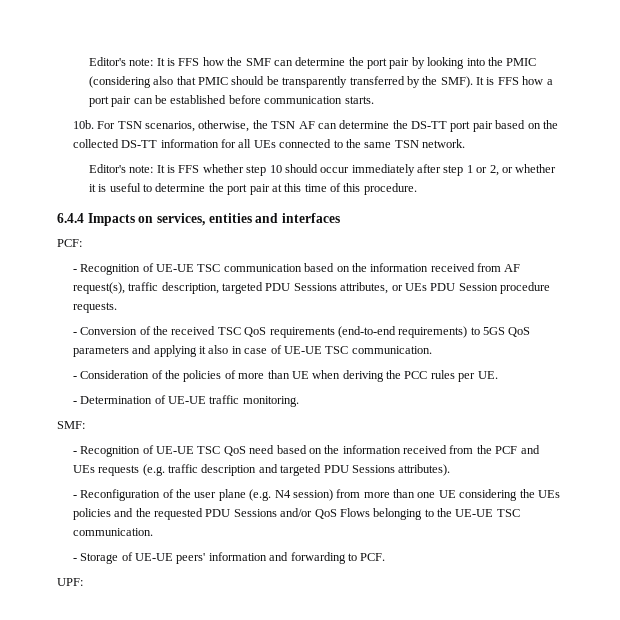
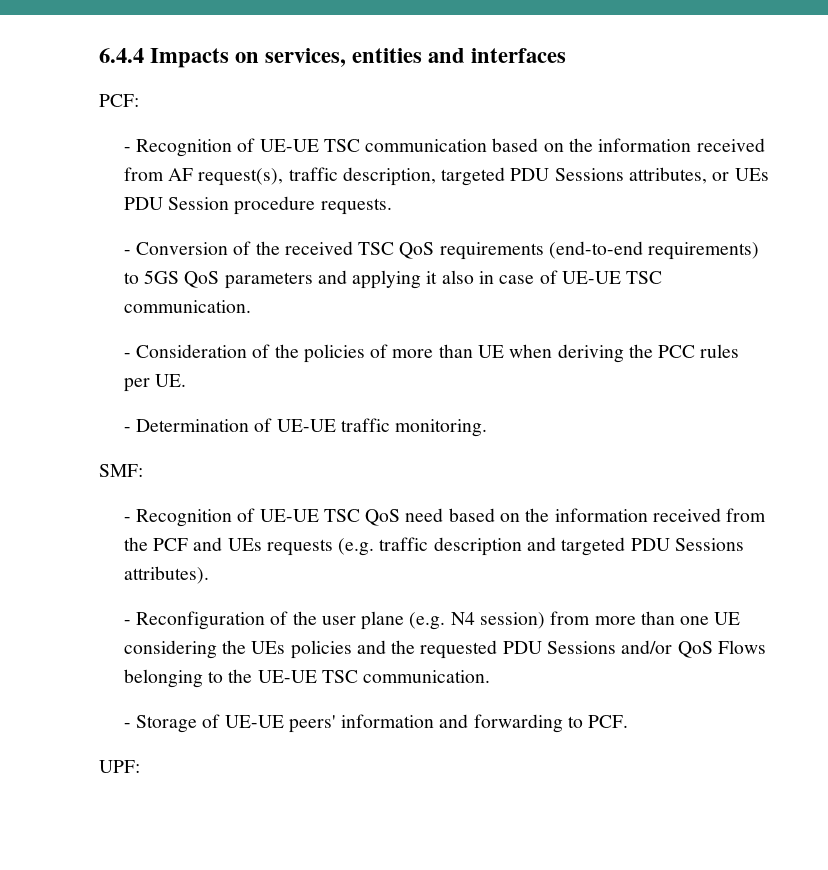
- Editor's note: It is FFS how the SMF can determine the port pair by looking into the PMIC (considering also that PMIC should be transparently transferred by the SMF). It is FFS how a port pair can be established before communication starts.
- 10b. For TSN scenarios, otherwise, the TSN AF can determine the DS-TT port pair based on the collected DS-TT information for all UEs connected to the same TSN network.
- Editor's note: It is FFS whether step 10 should occur immediately after step 1 or 2, or whether it is useful to determine the port pair at this time of this procedure.

